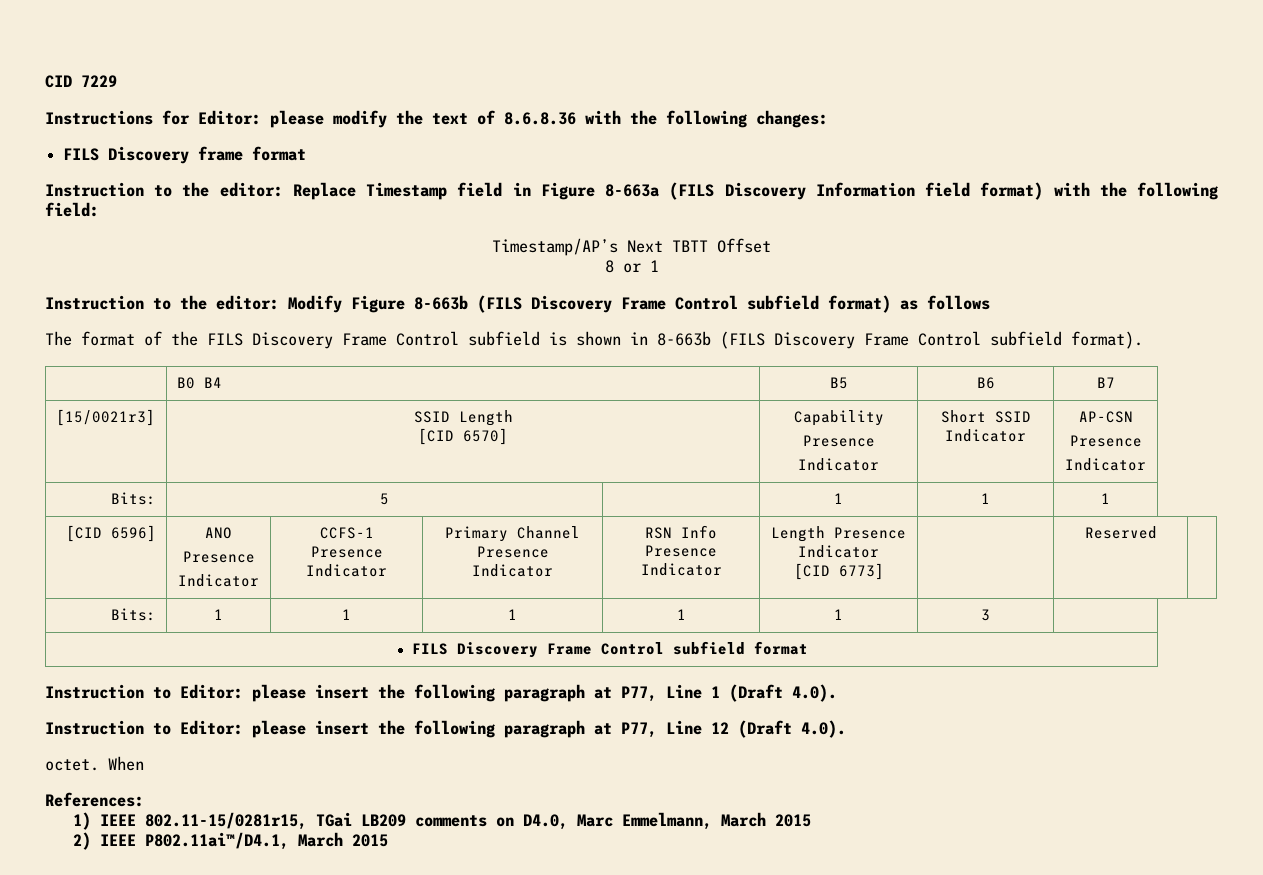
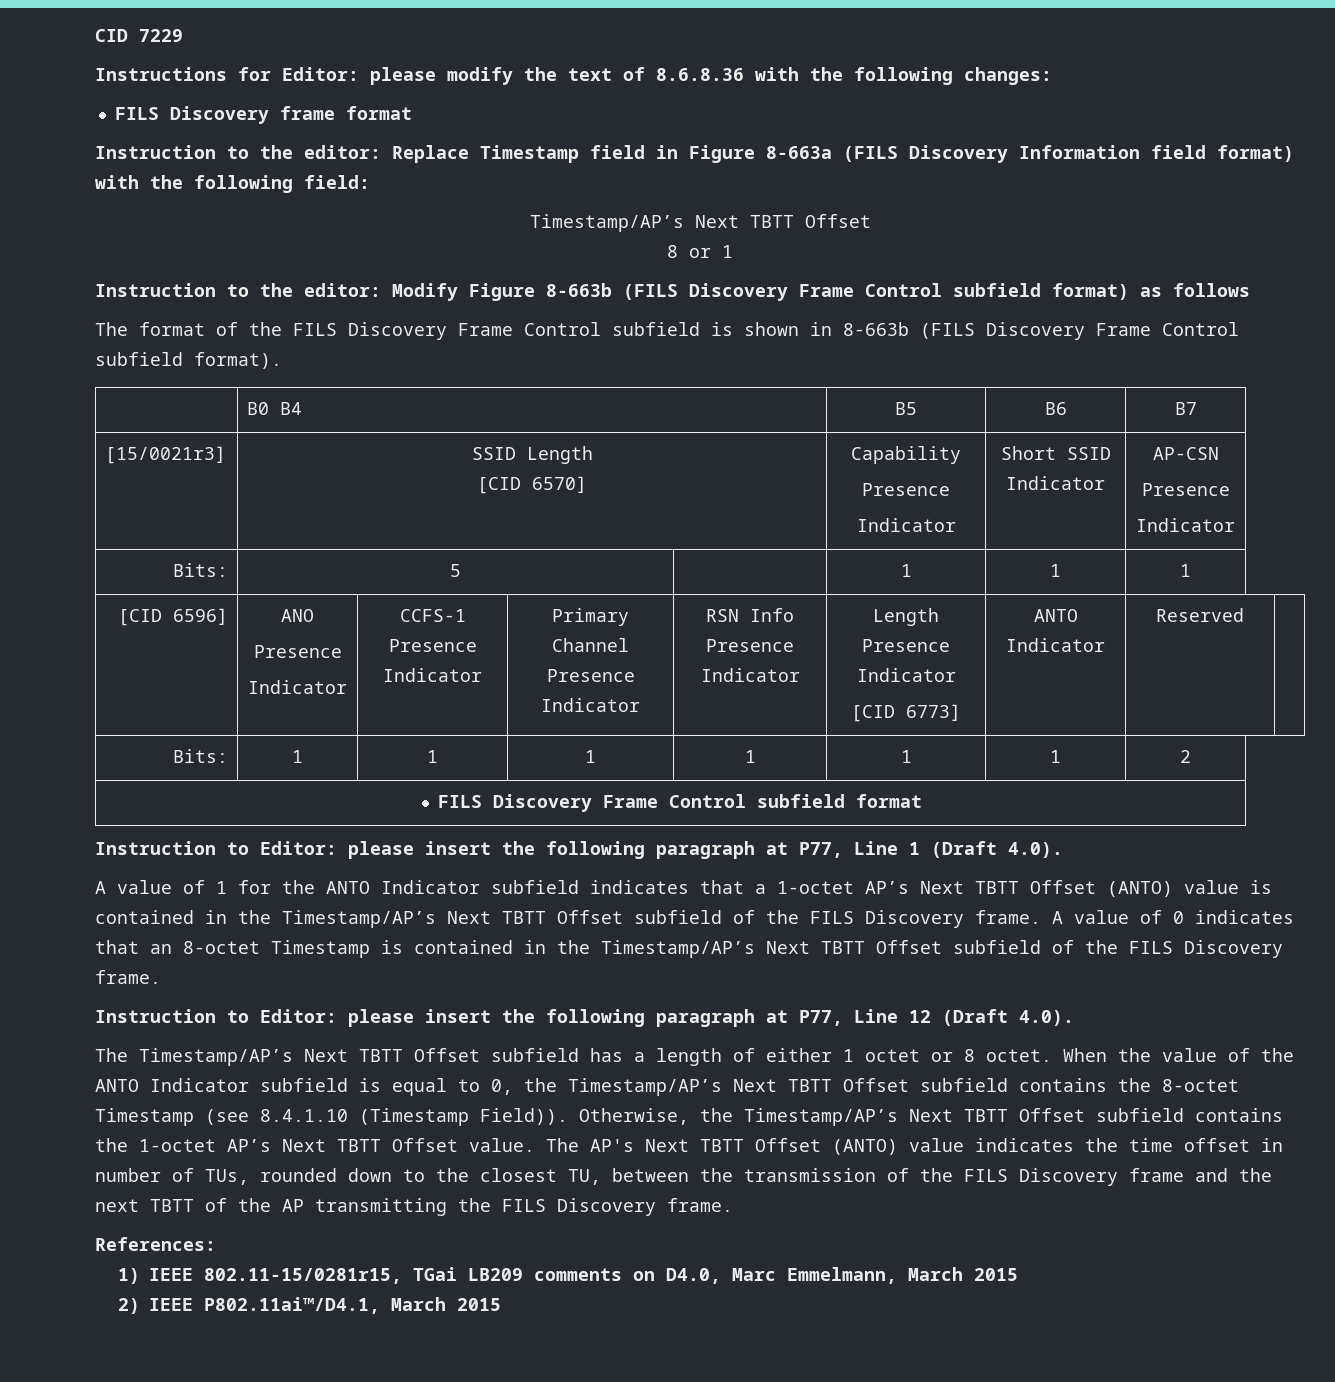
  [CID 6596] | ANO
  Presence
  Indicator | CCFS-1 Presence Indicator | Primary Channel Presence Indicator | RSN Info Presence Indicator | Length Presence Indicator
- [CID 6773] | | Reserved |
+ [CID 6773] | ANTO Indicator | Reserved |
- Bits: | 1 | 1 | 1 | 1 | 1 | 3 |
+ Bits: | 1 | 1 | 1 | 1 | 1 | 1 | 2
+ A value of 1 for the ANTO Indicator subfield indicates that a 1-octet AP’s Next TBTT Offset (ANTO) value is contained in the Timestamp/AP’s Next TBTT Offset subfield of the FILS Discovery frame. A value of 0 indicates that an 8-octet Timestamp is contained in the Timestamp/AP’s Next TBTT Offset subfield of the FILS Discovery frame.
- octet. When
+ The Timestamp/AP’s Next TBTT Offset subfield has a length of either 1 octet or 8 octet. When the value of the ANTO Indicator subfield is equal to 0, the Timestamp/AP’s Next TBTT Offset subfield contains the 8-octet Timestamp (see 8.4.1.10 (Timestamp Field)). Otherwise, the Timestamp/AP’s Next TBTT Offset subfield contains the 1-octet AP’s Next TBTT Offset value. The AP's Next TBTT Offset (ANTO) value indicates the time offset in number of TUs, rounded down to the closest TU, between the transmission of the FILS Discovery frame and the next TBTT of the AP transmitting the FILS Discovery frame.

